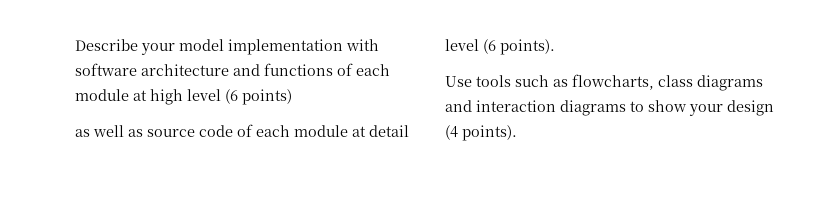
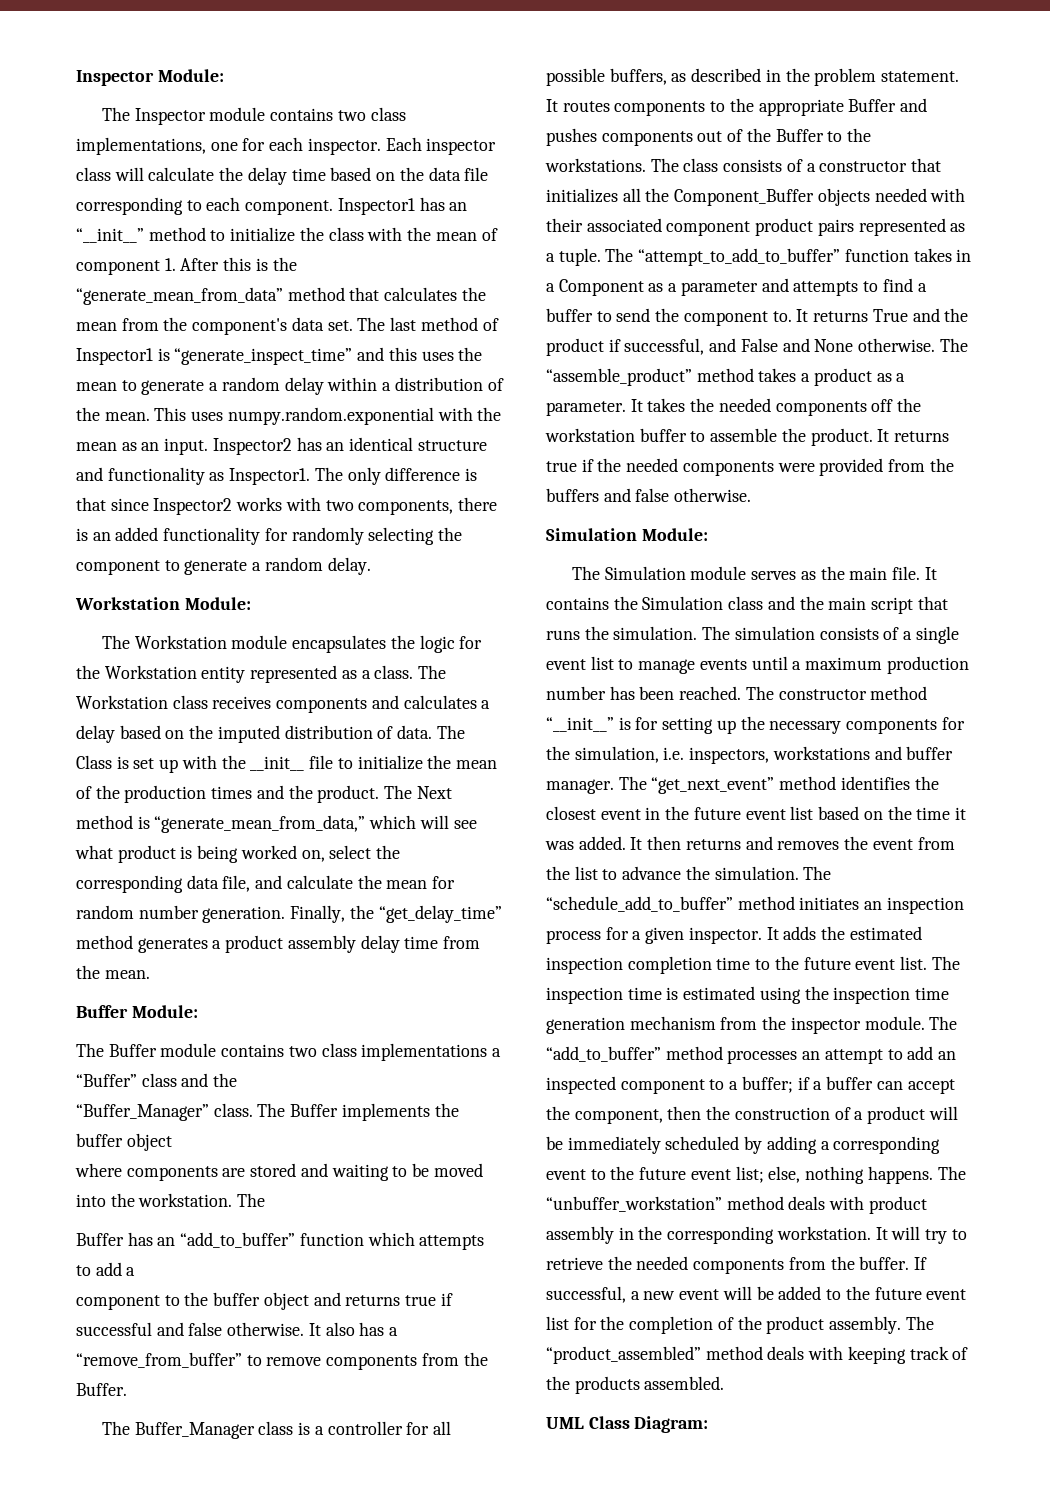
- Describe your model implementation with software architecture and functions of each module at high level (6 points)
- as well as source code of each module at detail level (6 points).
- Use tools such as flowcharts, class diagrams and interaction diagrams to show your design (4 points).
+ Inspector Module:
+ The Inspector module contains two class implementations, one for each inspector. Each inspector class will calculate the delay time based on the data file corresponding to each component. Inspector1 has an “__init__” method to initialize the class with the mean of component 1. After this is the “generate_mean_from_data” method that calculates the mean from the component's data set. The last method of Inspector1 is “generate_inspect_time” and this uses the mean to generate a random delay within a distribution of the mean. This uses numpy.random.exponential with the mean as an input. Inspector2 has an identical structure and functionality as Inspector1. The only difference is that since Inspector2 works with two components, there is an added functionality for randomly selecting the component to generate a random delay.
+ Workstation Module:
+ The Workstation module encapsulates the logic for the Workstation entity represented as a class. The Workstation class receives components and calculates a delay based on the imputed distribution of data. The Class is set up with the __init__ file to initialize the mean of the production times and the product. The Next method is “generate_mean_from_data,” which will see what product is being worked on, select the corresponding data file, and calculate the mean for random number generation. Finally, the “get_delay_time” method generates a product assembly delay time from the mean.
+ Buffer Module:
+ The Buffer module contains two class implementations a “Buffer” class and the
+ “Buffer_Manager” class. The Buffer implements the buffer object
+ where components are stored and waiting to be moved into the workstation. The
+ Buffer has an “add_to_buffer” function which attempts to add a
+ component to the buffer object and returns true if successful and false otherwise. It also has a “remove_from_buffer” to remove components from the Buffer.
+ The Buffer_Manager class is a controller for all possible buffers, as described in the problem statement. It routes components to the appropriate Buffer and pushes components out of the Buffer to the workstations. The class consists of a constructor that initializes all the Component_Buffer objects needed with their associated component product pairs represented as a tuple. The “attempt_to_add_to_buffer” function takes in a Component as a parameter and attempts to find a buffer to send the component to. It returns True and the product if successful, and False and None otherwise. The “assemble_product” method takes a product as a parameter. It takes the needed components off the workstation buffer to assemble the product. It returns true if the needed components were provided from the buffers and false otherwise.
+ Simulation Module:
+ The Simulation module serves as the main file. It contains the Simulation class and the main script that runs the simulation. The simulation consists of a single event list to manage events until a maximum production number has been reached. The constructor method “__init__” is for setting up the necessary components for the simulation, i.e. inspectors, workstations and buffer manager. The “get_next_event” method identifies the closest event in the future event list based on the time it was added. It then returns and removes the event from the list to advance the simulation. The “schedule_add_to_buffer” method initiates an inspection process for a given inspector. It adds the estimated inspection completion time to the future event list. The inspection time is estimated using the inspection time generation mechanism from the inspector module. The “add_to_buffer” method processes an attempt to add an inspected component to a buffer; if a buffer can accept the component, then the construction of a product will be immediately scheduled by adding a corresponding event to the future event list; else, nothing happens. The “unbuffer_workstation” method deals with product assembly in the corresponding workstation. It will try to retrieve the needed components from the buffer. If successful, a new event will be added to the future event list for the completion of the product assembly. The “product_assembled” method deals with keeping track of the products assembled.
+ UML Class Diagram:

